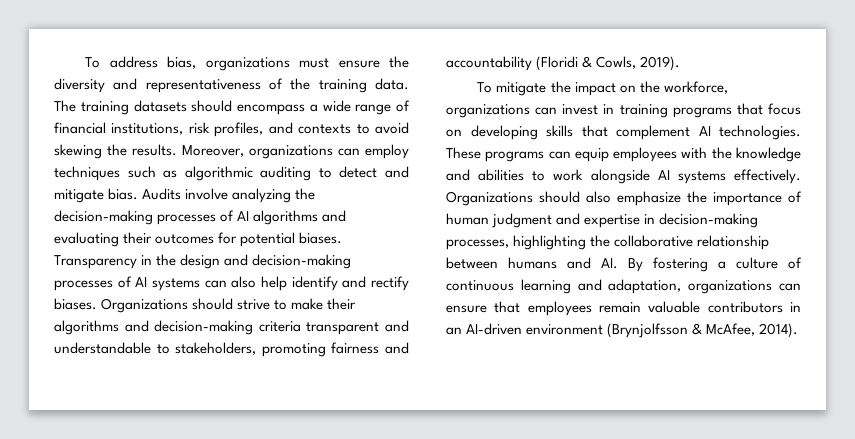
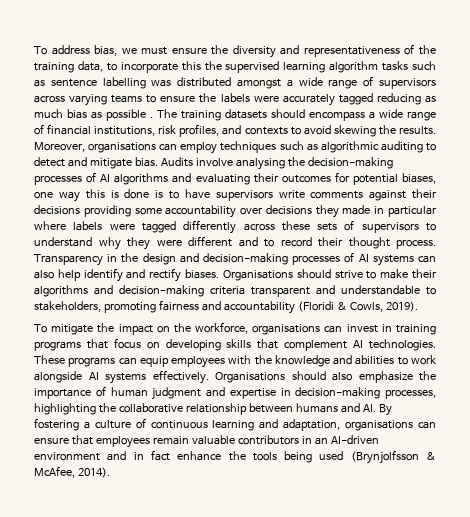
- To address bias, organizations must ensure the diversity and representativeness of the training data.
+ To address bias, we must ensure the diversity and representativeness of the training data, to incorporate this the supervised learning algorithm tasks such as sentence labelling was distributed amongst a wide range of supervisors across varying teams to ensure the labels were accurately tagged reducing as much bias as possible .
- Moreover, organizations can employ techniques such as algorithmic auditing to detect and mitigate bias.
+ Moreover, organisations can employ techniques such as algorithmic auditing to detect and mitigate bias.
- Audits involve analyzing the decision-making processes of AI algorithms and evaluating their outcomes for potential biases.
+ Audits involve analysing the decision-making processes of AI algorithms and evaluating their outcomes for potential biases, one way this is done is to have supervisors write comments against their decisions providing some accountability over decisions they made in particular where labels were tagged differently across these sets of supervisors to understand why they were different and to record their thought process.
- Organizations should strive to make their algorithms and decision-making criteria transparent and understandable to stakeholders, promoting fairness and accountability (Floridi & Cowls, 2019).
+ Organisations should strive to make their algorithms and decision-making criteria transparent and understandable to stakeholders, promoting fairness and accountability (Floridi & Cowls, 2019).
- To mitigate the impact on the workforce, organizations can invest in training programs that focus on developing skills that complement AI technologies.
+ To mitigate the impact on the workforce, organisations can invest in training programs that focus on developing skills that complement AI technologies.
- Organizations should also emphasize the importance of human judgment and expertise in decision-making processes, highlighting the collaborative relationship between humans and AI. By fostering a culture of continuous learning and adaptation, organizations can ensure that employees remain valuable contributors in an AI-driven environment (Brynjolfsson & McAfee, 2014).
+ Organisations should also emphasize the importance of human judgment and expertise in decision-making processes, highlighting the collaborative relationship between humans and AI. By fostering a culture of continuous learning and adaptation, organisations can ensure that employees remain valuable contributors in an AI-driven environment and in fact enhance the tools being used (Brynjolfsson & McAfee, 2014).

